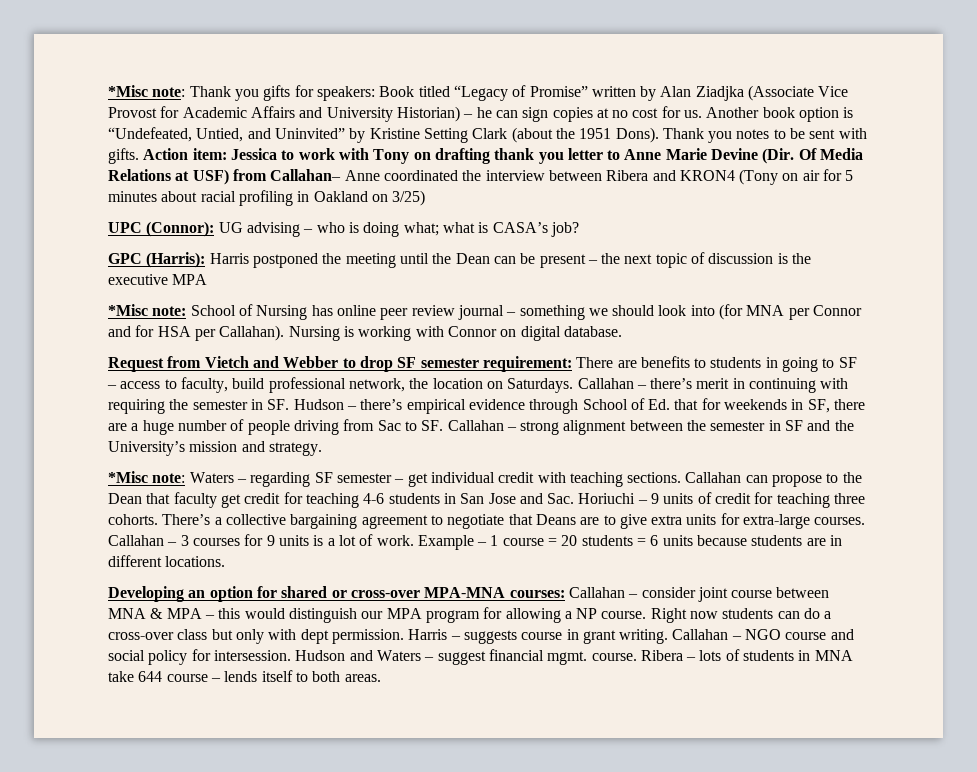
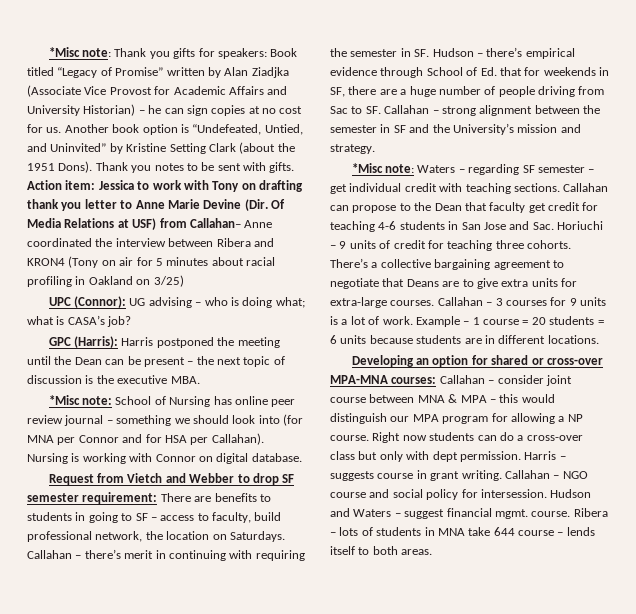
- GPC (Harris): Harris postponed the meeting until the Dean can be present – the next topic of discussion is the executive MPA
+ GPC (Harris): Harris postponed the meeting until the Dean can be present – the next topic of discussion is the executive MBA.

